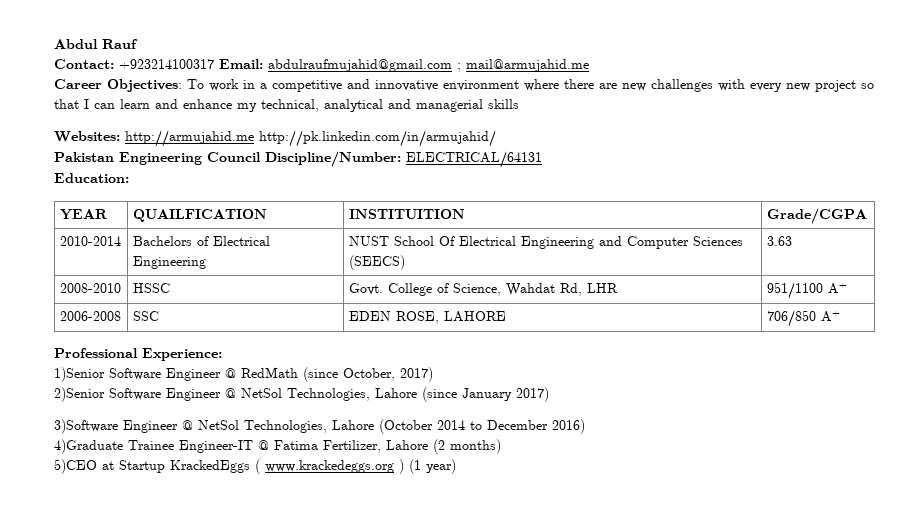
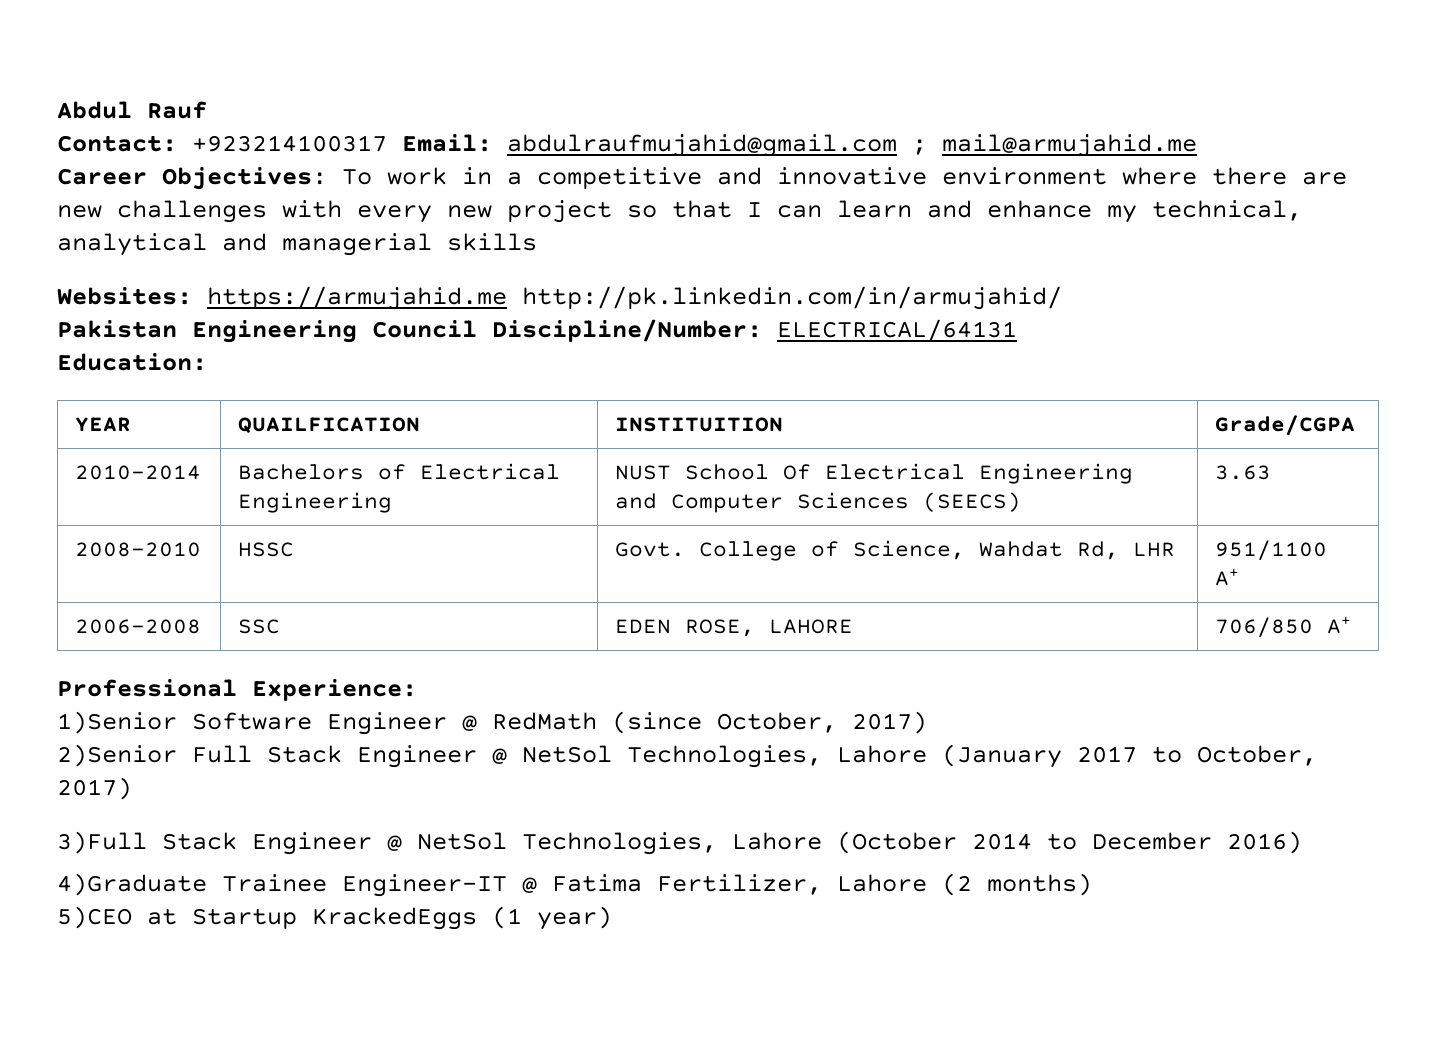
- Websites: http://armujahid.me http://pk.linkedin.com/in/armujahid/
+ Websites: https://armujahid.me http://pk.linkedin.com/in/armujahid/
- 2)Senior Software Engineer @ NetSol Technologies, Lahore (since January 2017)
- 3)Software Engineer @ NetSol Technologies, Lahore (October 2014 to December 2016)
+ 2)Senior Full Stack Engineer @ NetSol Technologies, Lahore (January 2017 to October, 2017)
+ 3)Full Stack Engineer @ NetSol Technologies, Lahore (October 2014 to December 2016)
- 5)CEO at Startup KrackedEggs ( www.krackedeggs.org ) (1 year)
+ 5)CEO at Startup KrackedEggs (1 year)

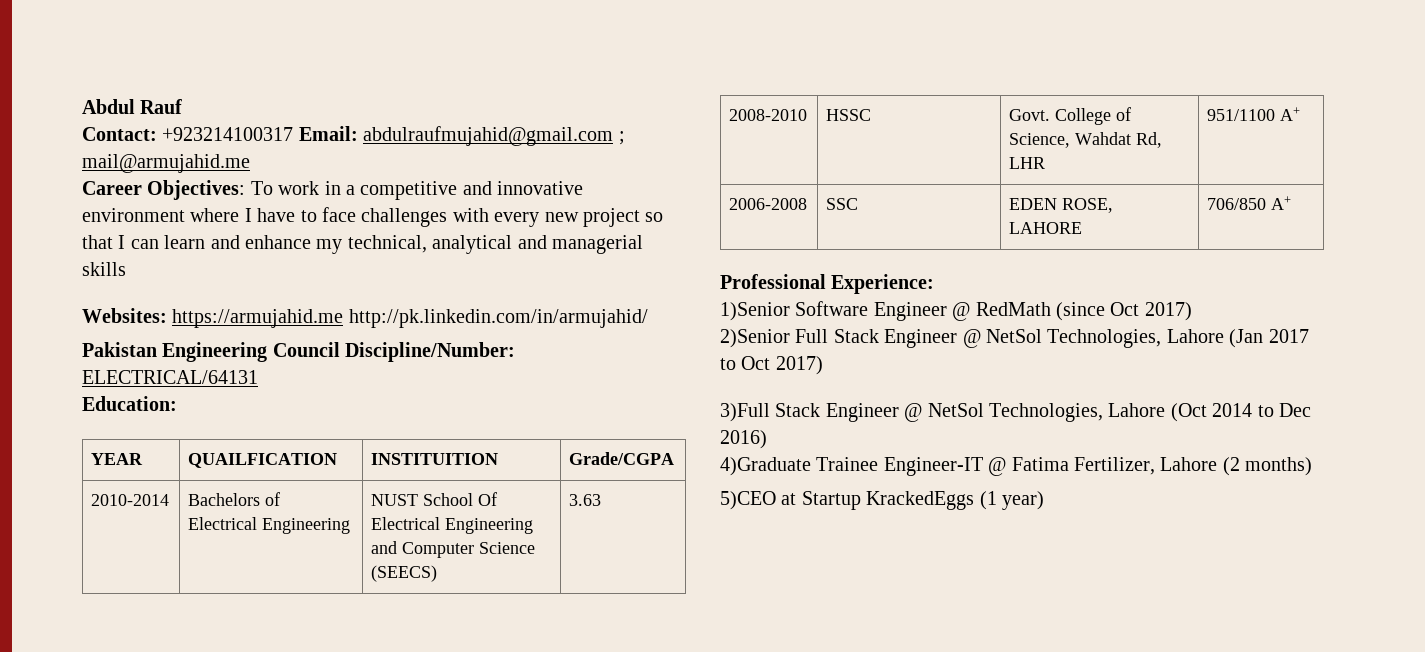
- Career Objectives: To work in a competitive and innovative environment where there are new challenges with every new project so that I can learn and enhance my technical, analytical and managerial skills
+ Career Objectives: To work in a competitive and innovative environment where I have to face challenges with every new project so that I can learn and enhance my technical, analytical and managerial skills
- 2010-2014 | Bachelors of Electrical Engineering | NUST School Of Electrical Engineering and Computer Sciences (SEECS) | 3.63
+ 2010-2014 | Bachelors of Electrical Engineering | NUST School Of Electrical Engineering and Computer Science (SEECS) | 3.63
- 1)Senior Software Engineer @ RedMath (since October, 2017)
+ 1)Senior Software Engineer @ RedMath (since Oct 2017)
- 2)Senior Full Stack Engineer @ NetSol Technologies, Lahore (January 2017 to October, 2017)
+ 2)Senior Full Stack Engineer @ NetSol Technologies, Lahore (Jan 2017 to Oct 2017)
- 3)Full Stack Engineer @ NetSol Technologies, Lahore (October 2014 to December 2016)
+ 3)Full Stack Engineer @ NetSol Technologies, Lahore (Oct 2014 to Dec 2016)

